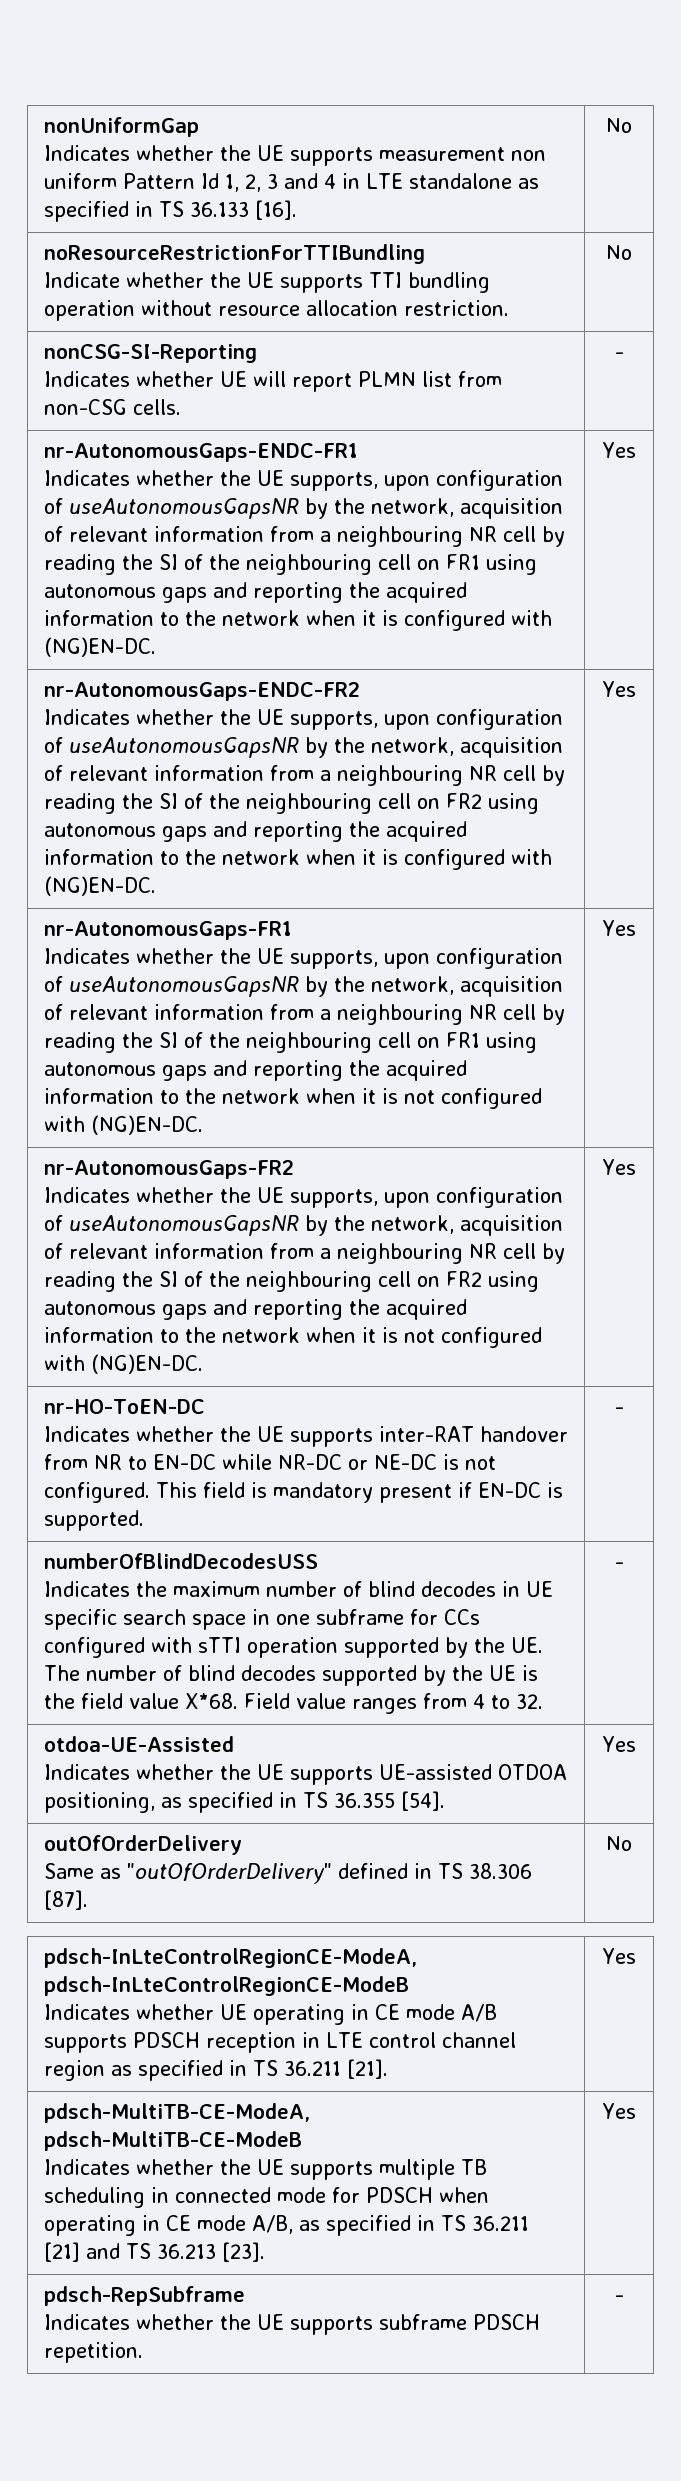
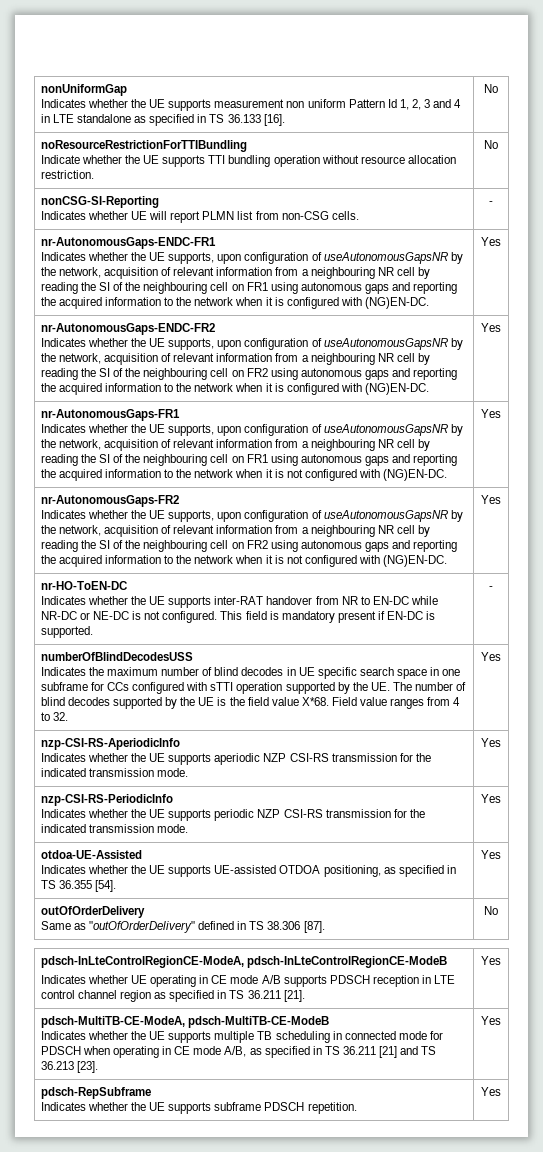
- Field value ranges from 4 to 32. | -
+ Field value ranges from 4 to 32. | Yes
+ nzp-CSI-RS-AperiodicInfo
+ Indicates whether the UE supports aperiodic NZP CSI-RS transmission for the indicated transmission mode. | Yes
+ nzp-CSI-RS-PeriodicInfo
+ Indicates whether the UE supports periodic NZP CSI-RS transmission for the indicated transmission mode. | Yes
  pdsch-RepSubframe
- Indicates whether the UE supports subframe PDSCH repetition. | -
+ Indicates whether the UE supports subframe PDSCH repetition. | Yes

